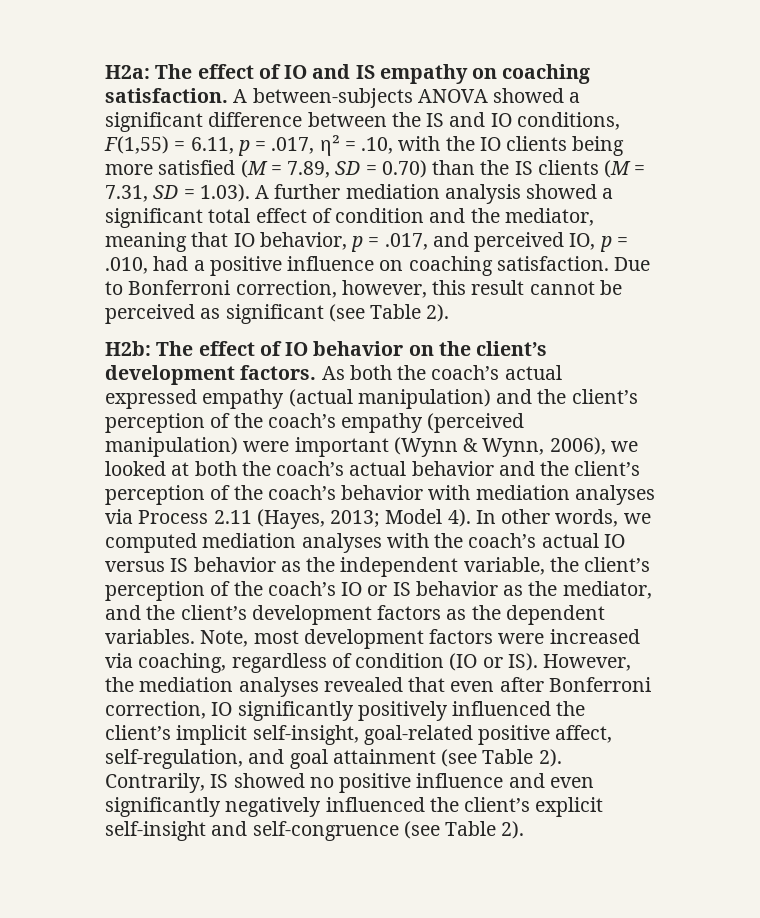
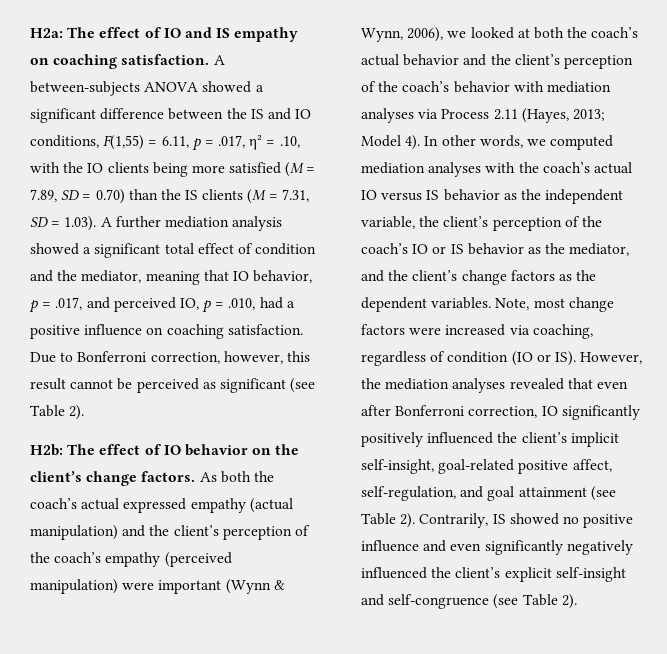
- H2b: The effect of IO behavior on the client’s development factors.
+ H2b: The effect of IO behavior on the client’s change factors.
- In other words, we computed mediation analyses with the coach’s actual IO versus IS behavior as the independent variable, the client’s perception of the coach’s IO or IS behavior as the mediator, and the client’s development factors as the dependent variables.
+ In other words, we computed mediation analyses with the coach’s actual IO versus IS behavior as the independent variable, the client’s perception of the coach’s IO or IS behavior as the mediator, and the client’s change factors as the dependent variables.
- Note, most development factors were increased via coaching, regardless of condition (IO or IS). However, the mediation analyses revealed that even after Bonferroni correction, IO significantly positively influenced the client’s implicit self-insight, goal-related positive affect, self-regulation, and goal attainment (see Table 2).
+ Note, most change factors were increased via coaching, regardless of condition (IO or IS). However, the mediation analyses revealed that even after Bonferroni correction, IO significantly positively influenced the client’s implicit self-insight, goal-related positive affect, self-regulation, and goal attainment (see Table 2).

